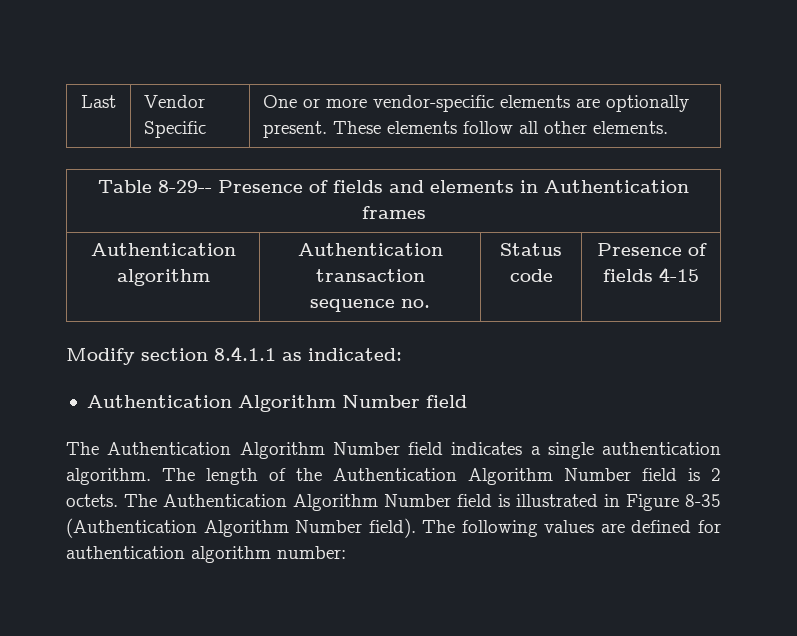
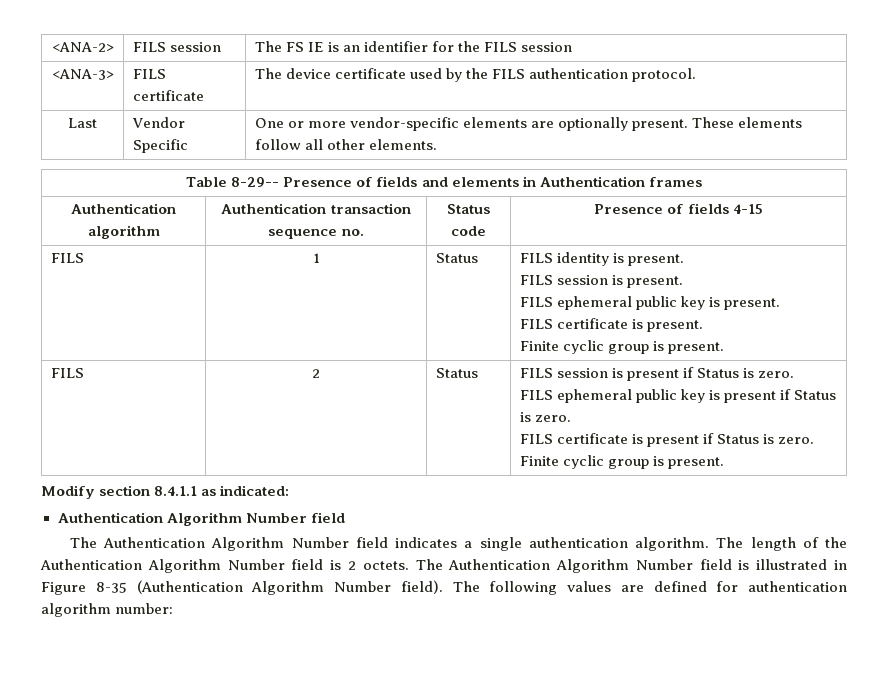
+ <ANA-2> | FILS session | The FS IE is an identifier for the FILS session
+ <ANA-3> | FILS certificate | The device certificate used by the FILS authentication protocol.
+ FILS | 1 | Status | FILS identity is present.
+ FILS session is present.
+ FILS ephemeral public key is present.
+ FILS certificate is present.
+ Finite cyclic group is present.
+ FILS | 2 | Status | FILS session is present if Status is zero.
+ FILS ephemeral public key is present if Status is zero.
+ FILS certificate is present if Status is zero. Finite cyclic group is present.

